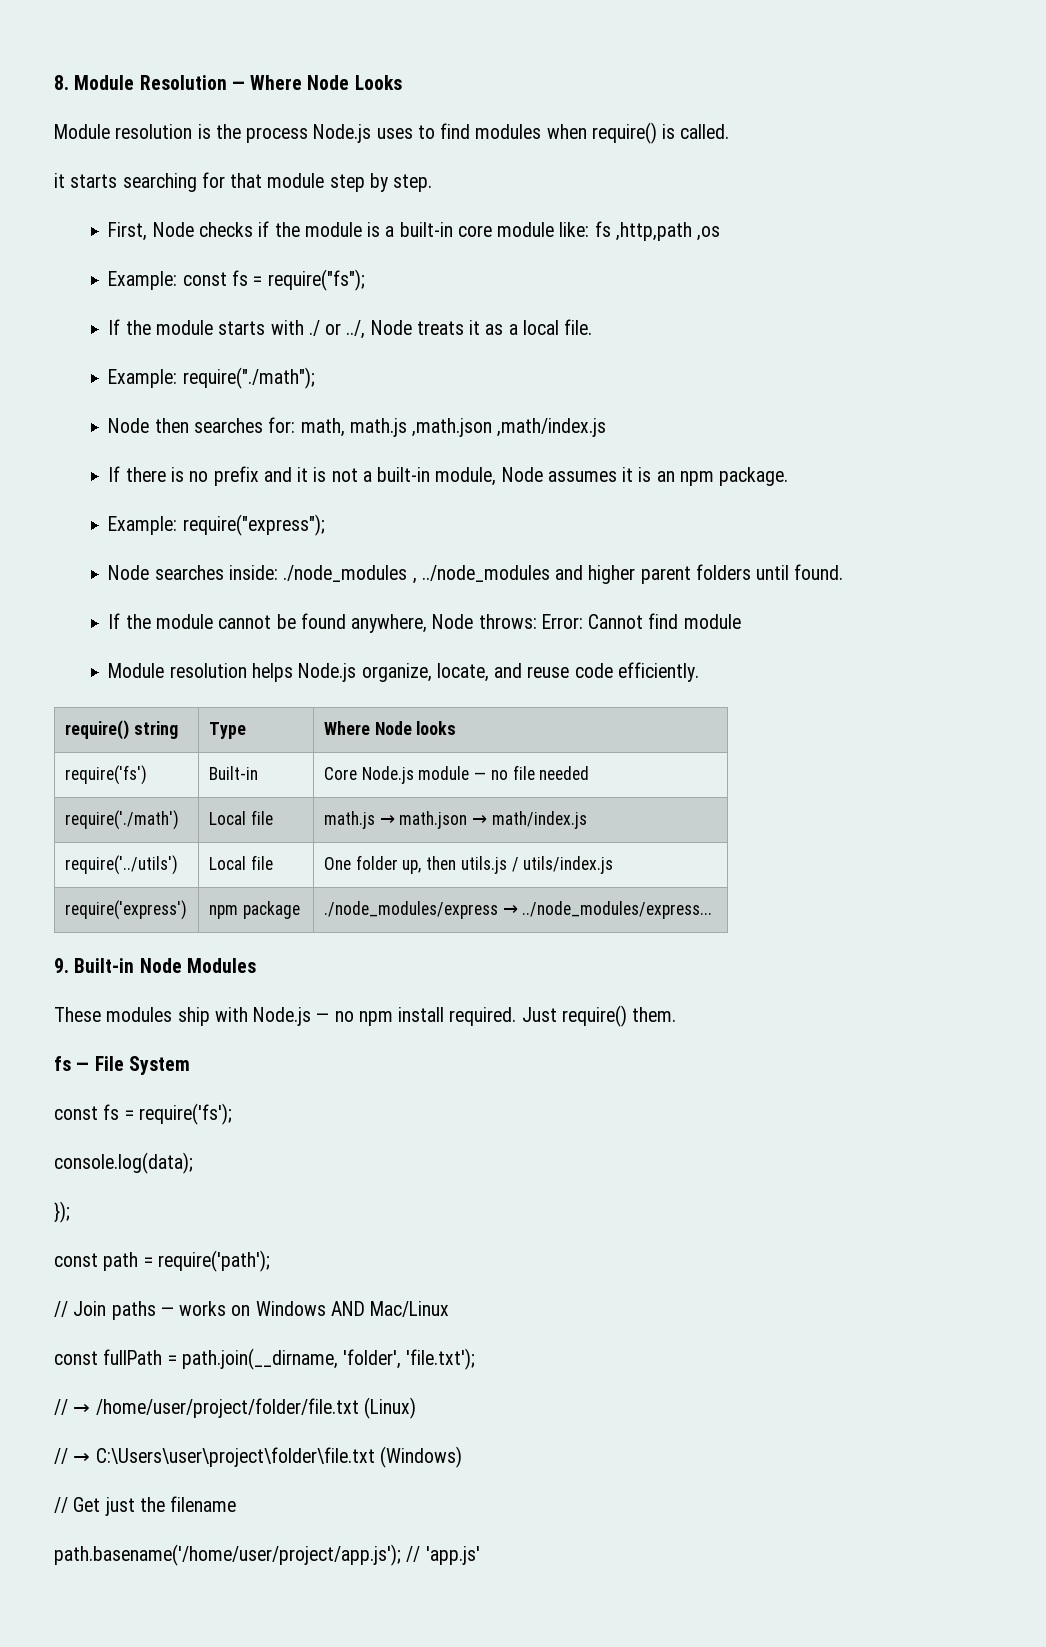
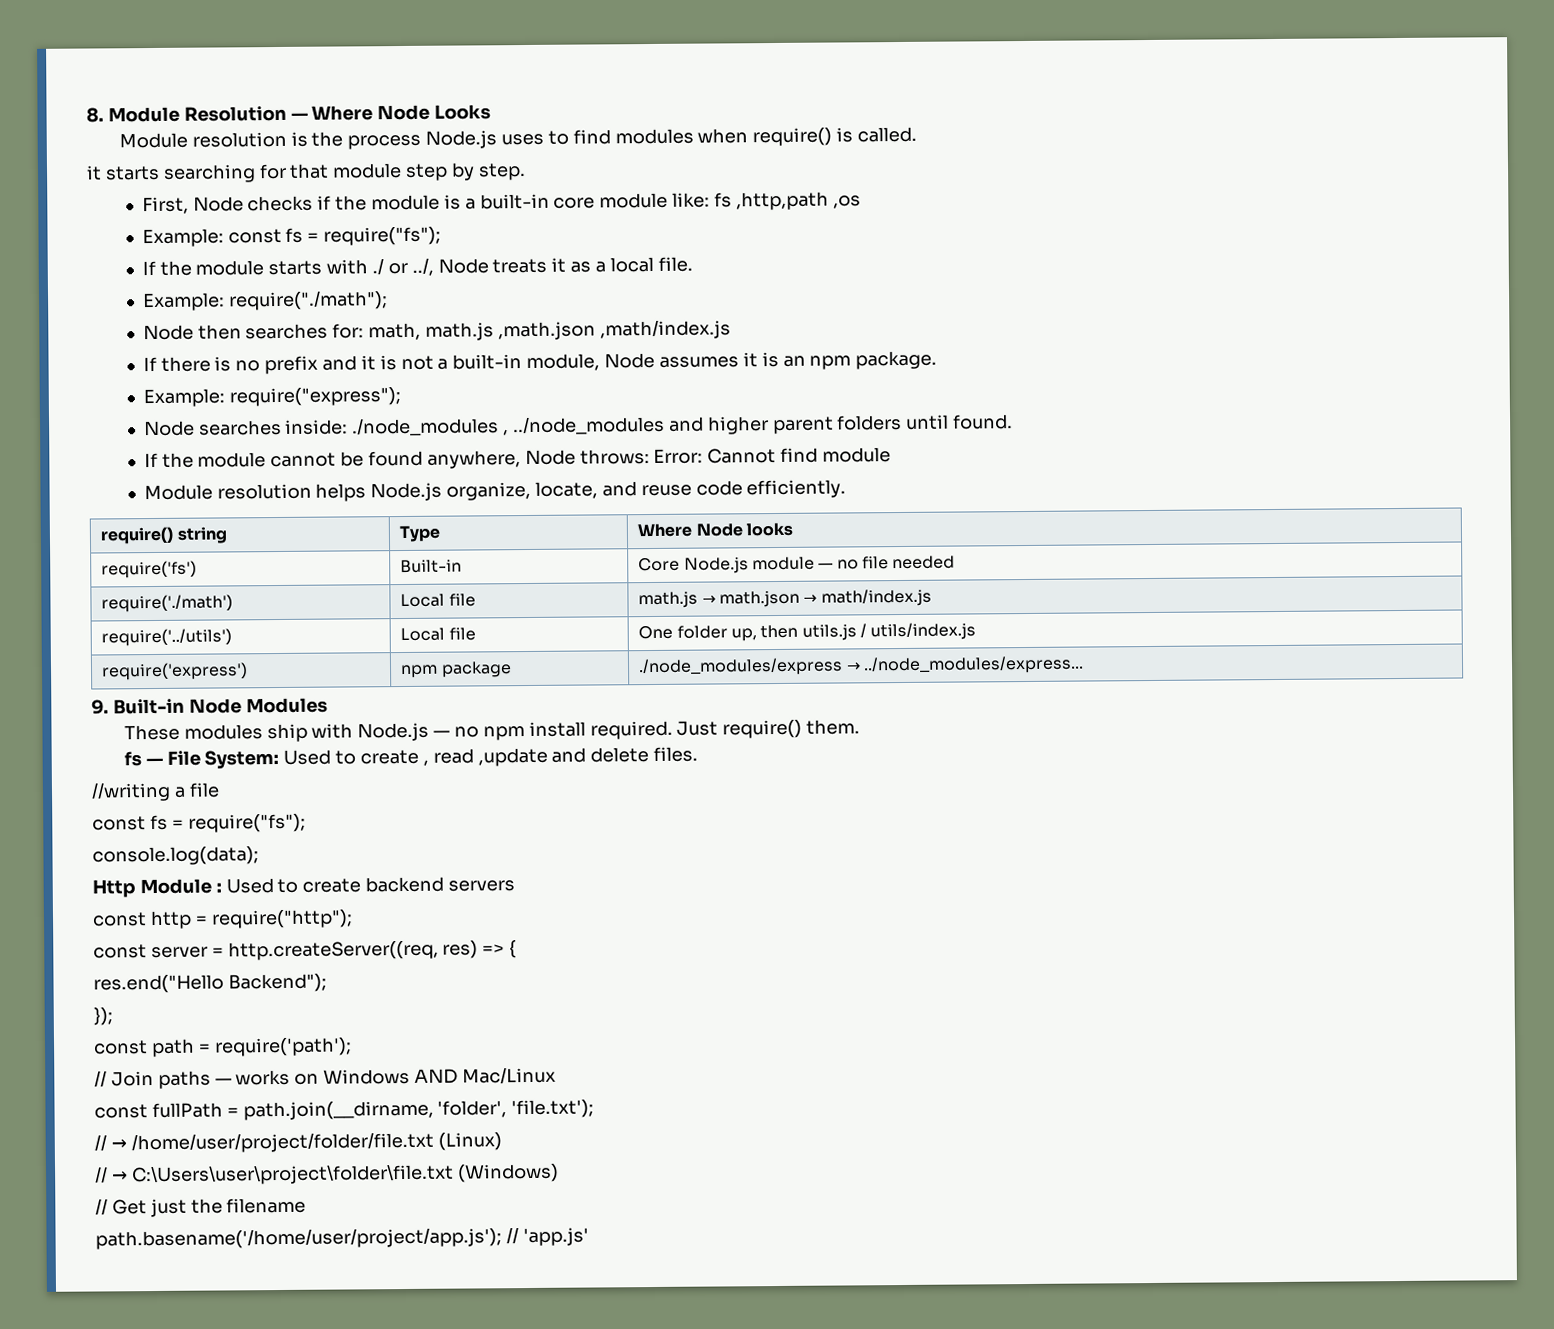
- fs — File System
- const fs = require('fs');
+ fs — File System: Used to create , read ,update and delete files.
+ //writing a file
+ const fs = require("fs");
+ Http Module : Used to create backend servers
+ const http = require("http");
+ const server = http.createServer((req, res) => {
+ res.end("Hello Backend");

